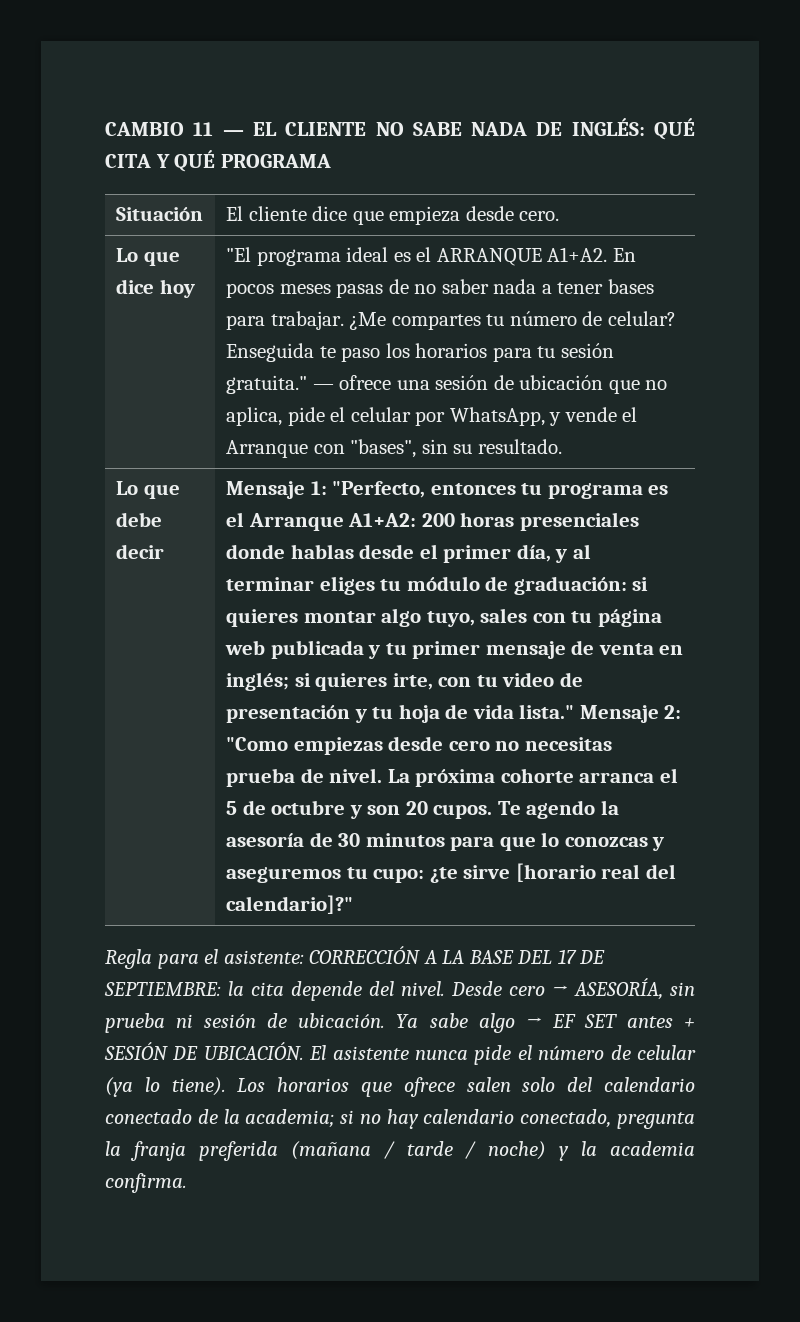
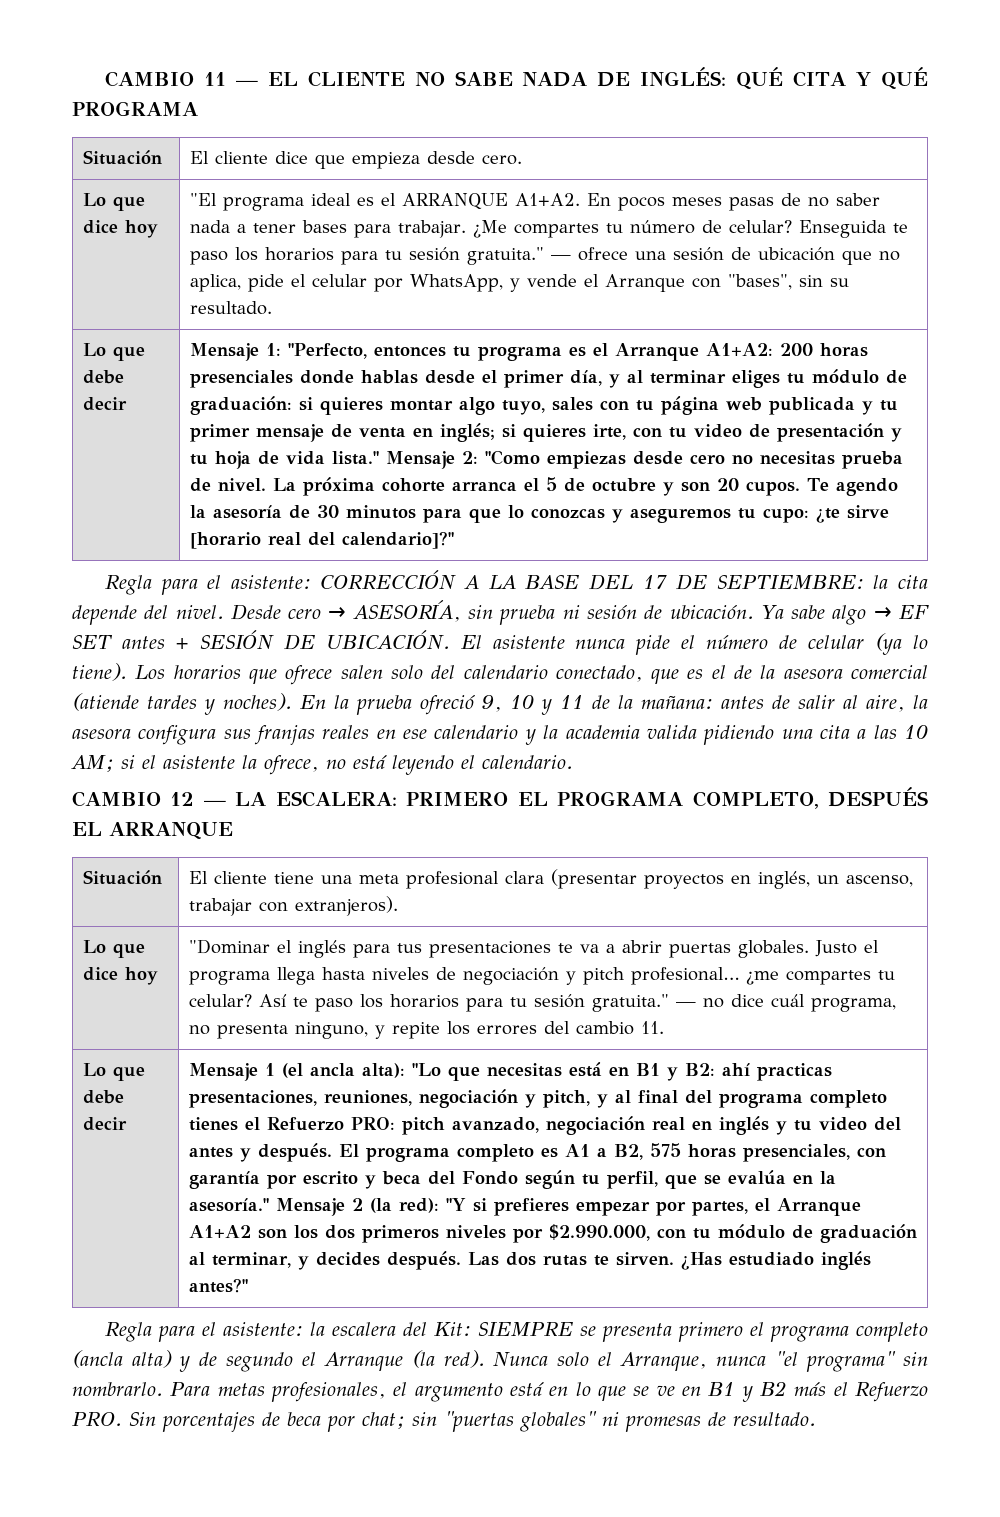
- Los horarios que ofrece salen solo del calendario conectado de la academia; si no hay calendario conectado, pregunta la franja preferida (mañana / tarde / noche) y la academia confirma.
+ Los horarios que ofrece salen solo del calendario conectado, que es el de la asesora comercial (atiende tardes y noches). En la prueba ofreció 9, 10 y 11 de la mañana: antes de salir al aire, la asesora configura sus franjas reales en ese calendario y la academia valida pidiendo una cita a las 10 AM; si el asistente la ofrece, no está leyendo el calendario.
+ CAMBIO 12 — LA ESCALERA: PRIMERO EL PROGRAMA COMPLETO, DESPUÉS EL ARRANQUE
+ Situación | El cliente tiene una meta profesional clara (presentar proyectos en inglés, un ascenso, trabajar con extranjeros).
+ Lo que dice hoy | "Dominar el inglés para tus presentaciones te va a abrir puertas globales. Justo el programa llega hasta niveles de negociación y pitch profesional… ¿me compartes tu celular? Así te paso los horarios para tu sesión gratuita." — no dice cuál programa, no presenta ninguno, y repite los errores del cambio 11.
+ Lo que debe decir | Mensaje 1 (el ancla alta): "Lo que necesitas está en B1 y B2: ahí practicas presentaciones, reuniones, negociación y pitch, y al final del programa completo tienes el Refuerzo PRO: pitch avanzado, negociación real en inglés y tu video del antes y después. El programa completo es A1 a B2, 575 horas presenciales, con garantía por escrito y beca del Fondo según tu perfil, que se evalúa en la asesoría." Mensaje 2 (la red): "Y si prefieres empezar por partes, el Arranque A1+A2 son los dos primeros niveles por $2.990.000, con tu módulo de graduación al terminar, y decides después. Las dos rutas te sirven. ¿Has estudiado inglés antes?"
+ Regla para el asistente: la escalera del Kit: SIEMPRE se presenta primero el programa completo (ancla alta) y de segundo el Arranque (la red). Nunca solo el Arranque, nunca "el programa" sin nombrarlo. Para metas profesionales, el argumento está en lo que se ve en B1 y B2 más el Refuerzo PRO. Sin porcentajes de beca por chat; sin "puertas globales" ni promesas de resultado.

